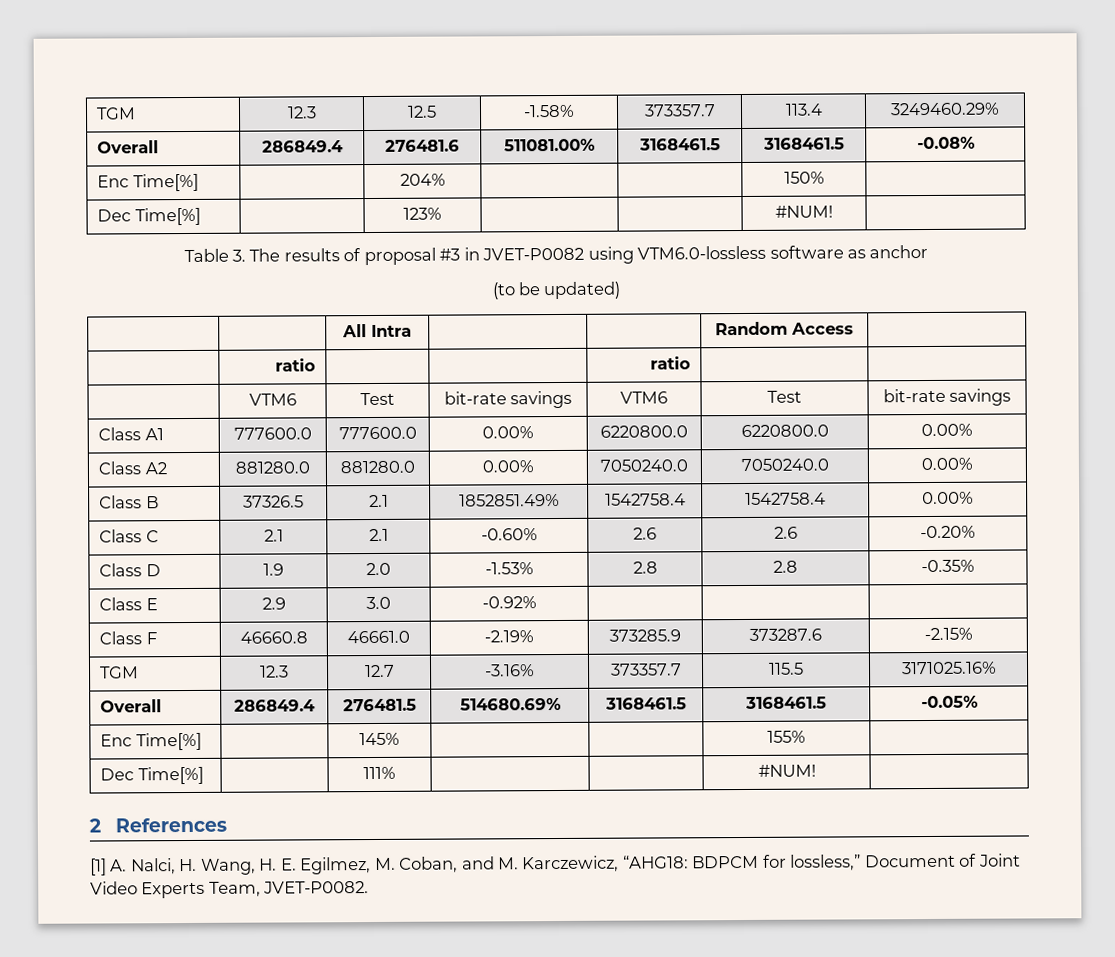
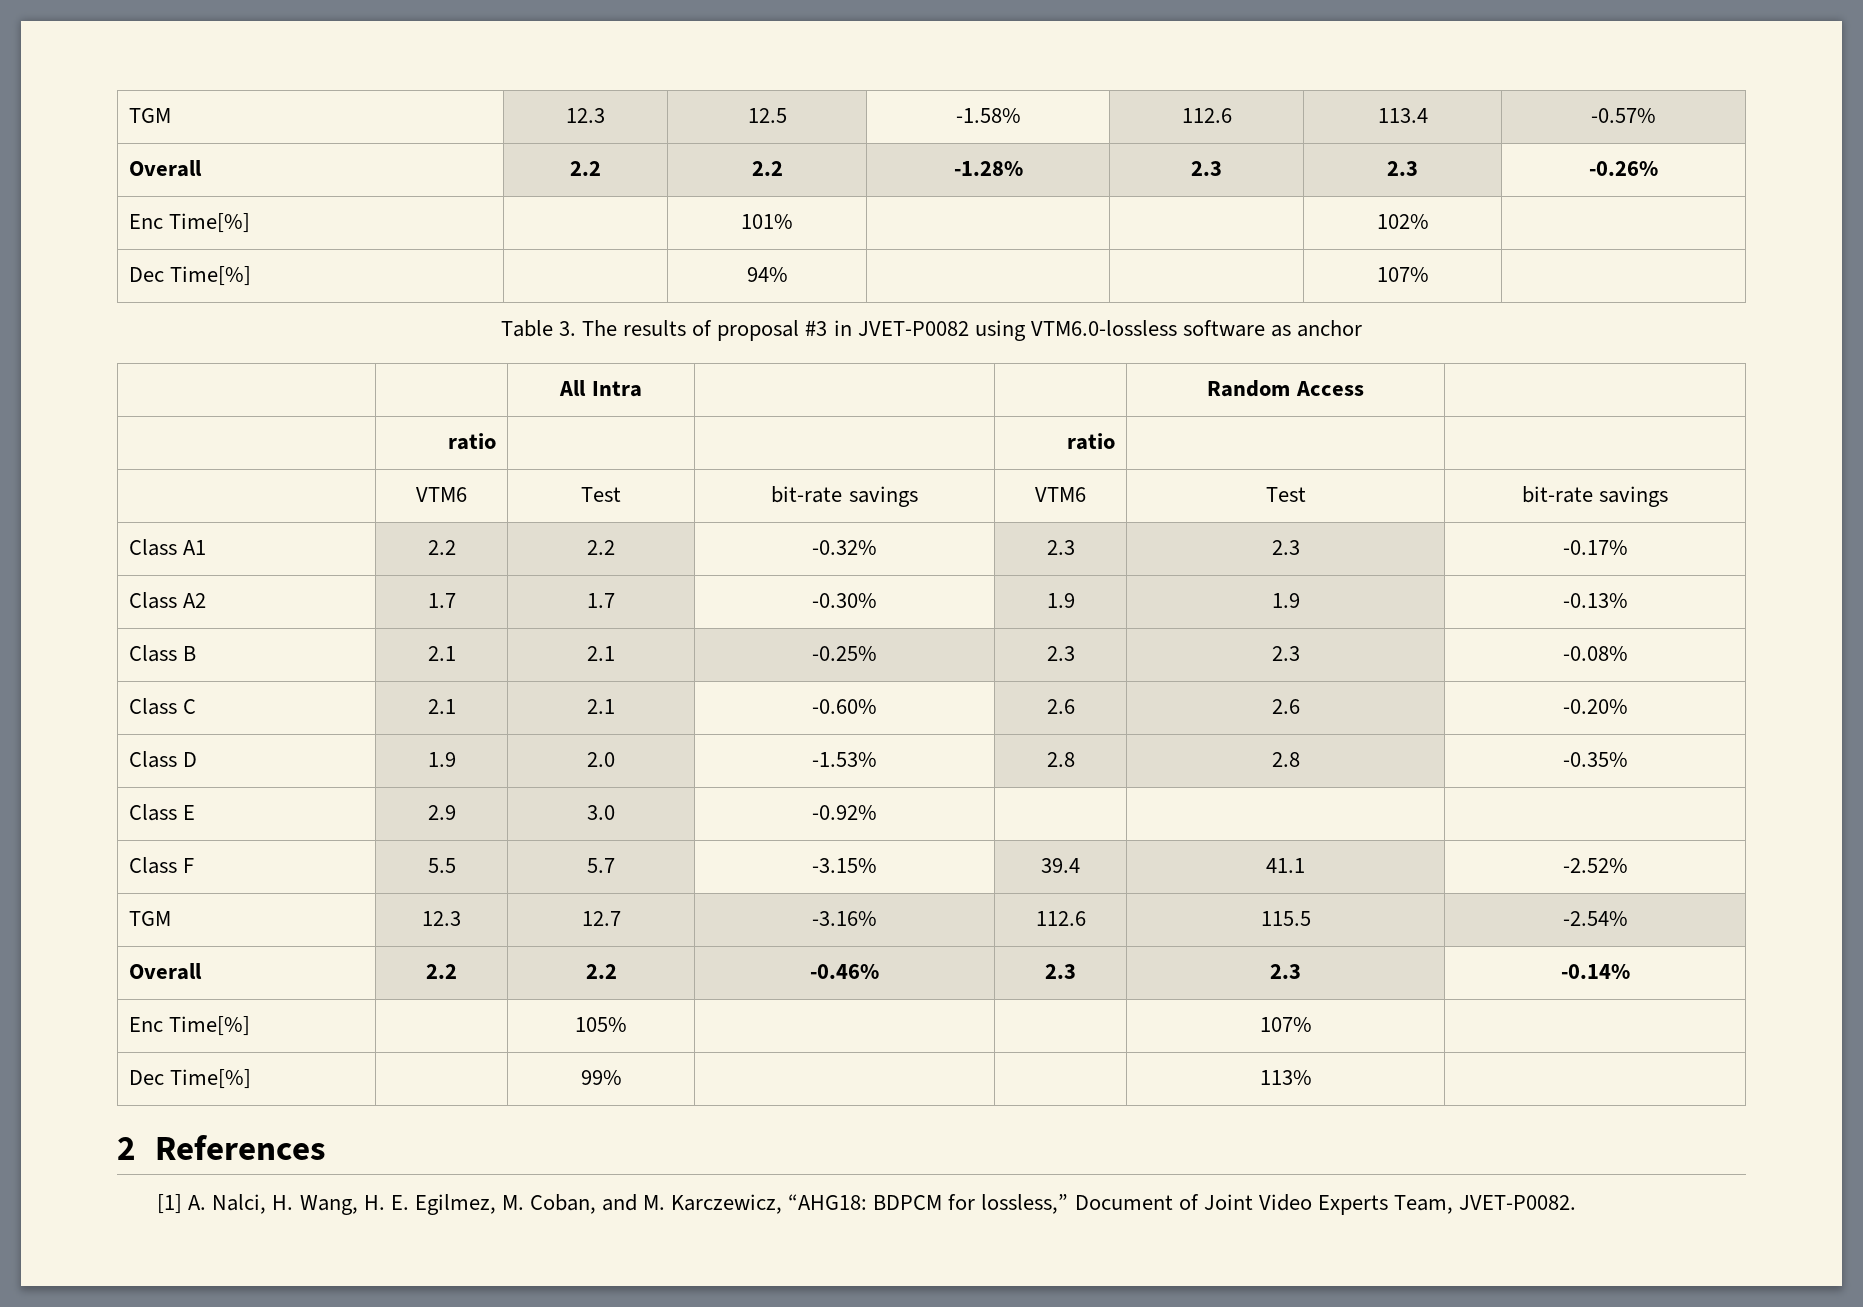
- TGM | 12.3 | 12.5 | -1.58% | 373357.7 | 113.4 | 3249460.29%
- Overall | 286849.4 | 276481.6 | 511081.00% | 3168461.5 | 3168461.5 | -0.08%
- Enc Time[%] | | 204% | | | 150% |
- Dec Time[%] | | 123% | | | #NUM! |
+ TGM | 12.3 | 12.5 | -1.58% | 112.6 | 113.4 | -0.57%
+ Overall | 2.2 | 2.2 | -1.28% | 2.3 | 2.3 | -0.26%
+ Enc Time[%] | | 101% | | | 102% |
+ Dec Time[%] | | 94% | | | 107% |
- (to be updated)
- Class A1 | 777600.0 | 777600.0 | 0.00% | 6220800.0 | 6220800.0 | 0.00%
- Class A2 | 881280.0 | 881280.0 | 0.00% | 7050240.0 | 7050240.0 | 0.00%
+ Class A1 | 2.2 | 2.2 | -0.32% | 2.3 | 2.3 | -0.17%
+ Class A2 | 1.7 | 1.7 | -0.30% | 1.9 | 1.9 | -0.13%
- Class B | 37326.5 | 2.1 | 1852851.49% | 1542758.4 | 1542758.4 | 0.00%
+ Class B | 2.1 | 2.1 | -0.25% | 2.3 | 2.3 | -0.08%
- Class F | 46660.8 | 46661.0 | -2.19% | 373285.9 | 373287.6 | -2.15%
+ Class F | 5.5 | 5.7 | -3.15% | 39.4 | 41.1 | -2.52%
- TGM | 12.3 | 12.7 | -3.16% | 373357.7 | 115.5 | 3171025.16%
- Overall | 286849.4 | 276481.5 | 514680.69% | 3168461.5 | 3168461.5 | -0.05%
- Enc Time[%] | | 145% | | | 155% |
- Dec Time[%] | | 111% | | | #NUM! |
+ TGM | 12.3 | 12.7 | -3.16% | 112.6 | 115.5 | -2.54%
+ Overall | 2.2 | 2.2 | -0.46% | 2.3 | 2.3 | -0.14%
+ Enc Time[%] | | 105% | | | 107% |
+ Dec Time[%] | | 99% | | | 113% |

